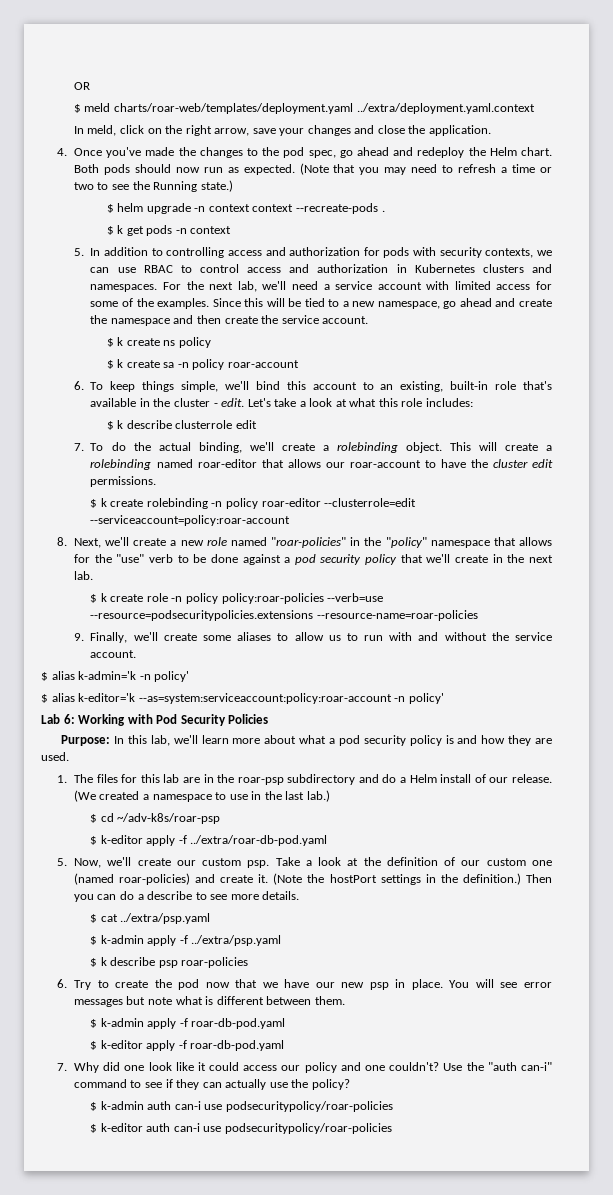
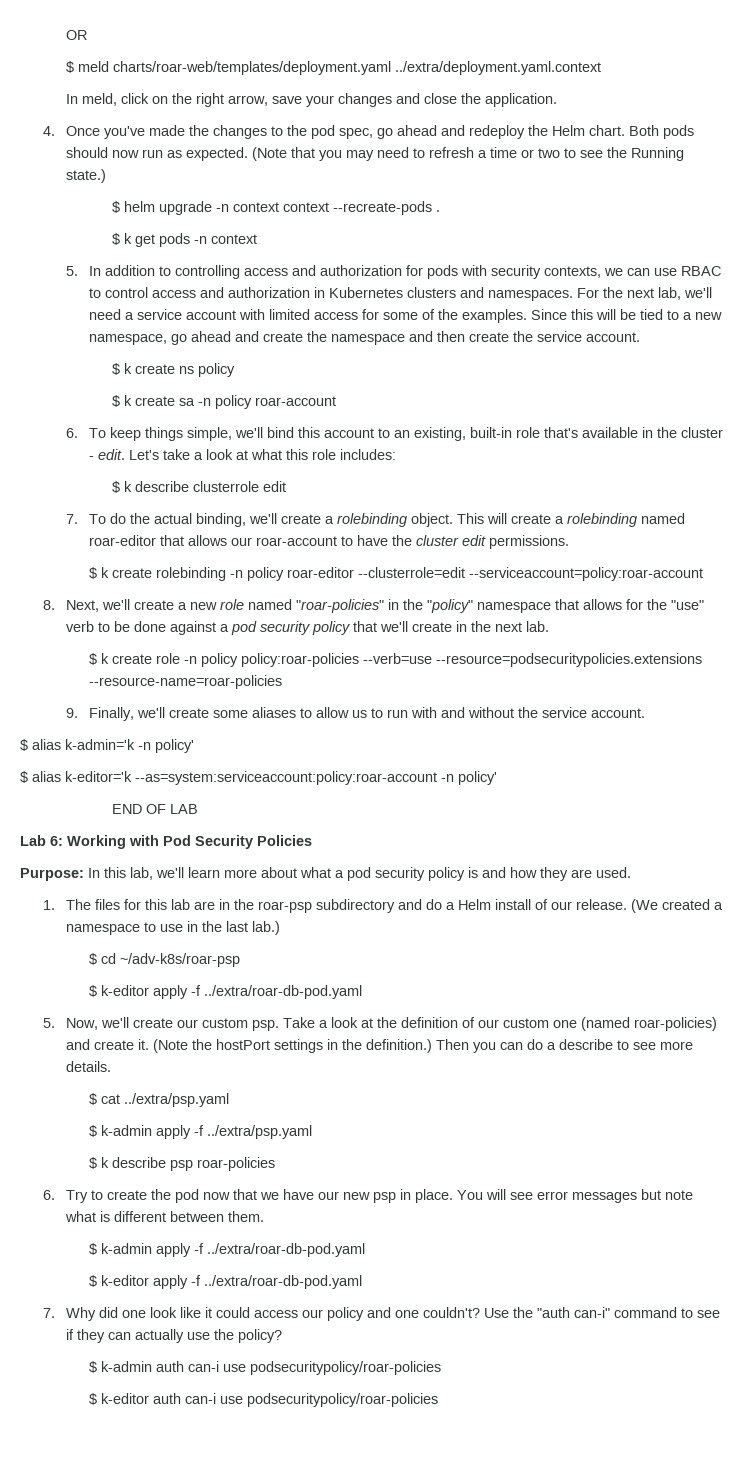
+ END OF LAB
- $ k-admin apply -f roar-db-pod.yaml
- $ k-editor apply -f roar-db-pod.yaml
+ $ k-admin apply -f ../extra/roar-db-pod.yaml
+ $ k-editor apply -f ../extra/roar-db-pod.yaml

